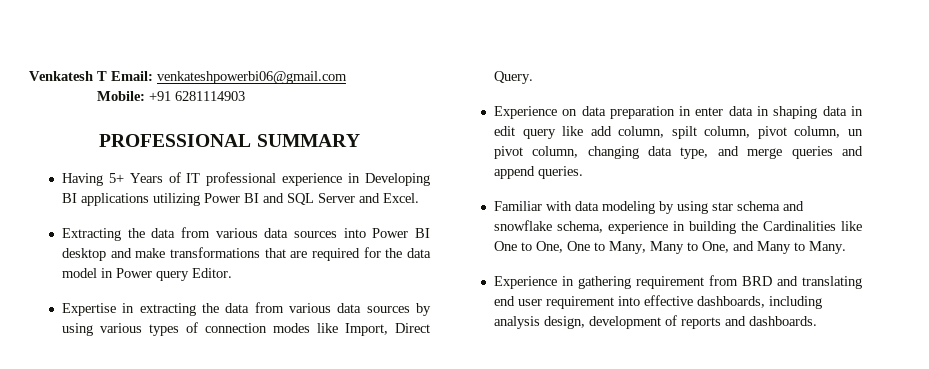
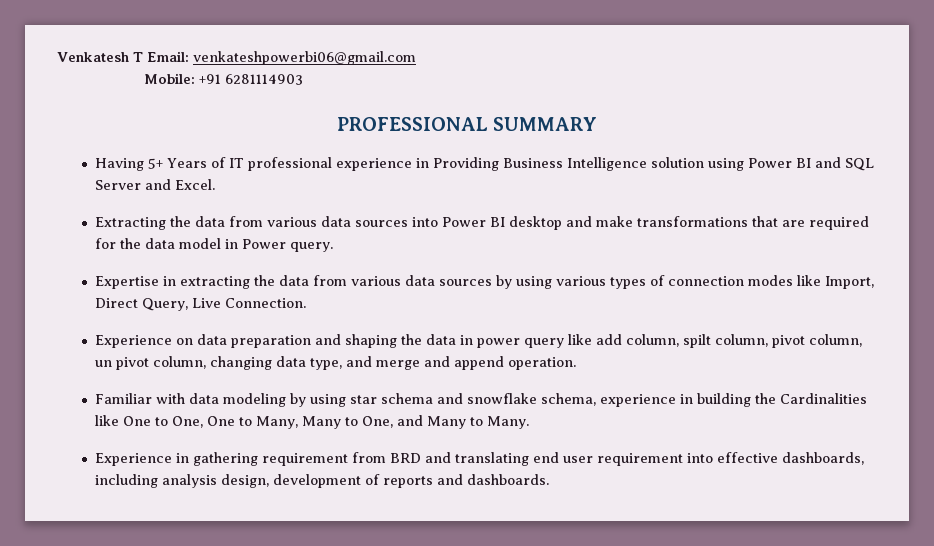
- Having 5+ Years of IT professional experience in Developing BI applications utilizing Power BI and SQL Server and Excel.
+ Having 5+ Years of IT professional experience in Providing Business Intelligence solution using Power BI and SQL Server and Excel.
- Extracting the data from various data sources into Power BI desktop and make transformations that are required for the data model in Power query Editor.
+ Extracting the data from various data sources into Power BI desktop and make transformations that are required for the data model in Power query.
- Expertise in extracting the data from various data sources by using various types of connection modes like Import, Direct Query.
+ Expertise in extracting the data from various data sources by using various types of connection modes like Import, Direct Query, Live Connection.
- Experience on data preparation in enter data in shaping data in edit query like add column, spilt column, pivot column, un pivot column, changing data type, and merge queries and append queries.
+ Experience on data preparation and shaping the data in power query like add column, spilt column, pivot column, un pivot column, changing data type, and merge and append operation.

